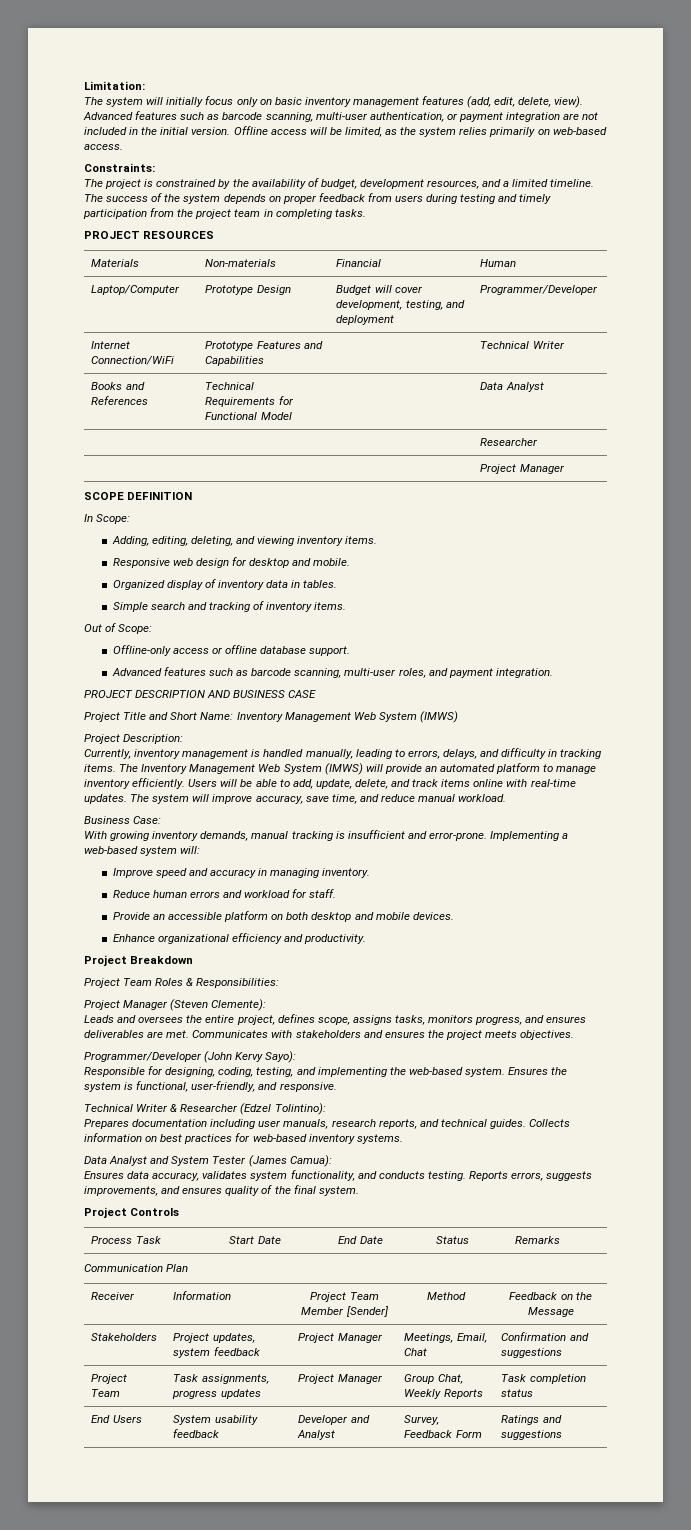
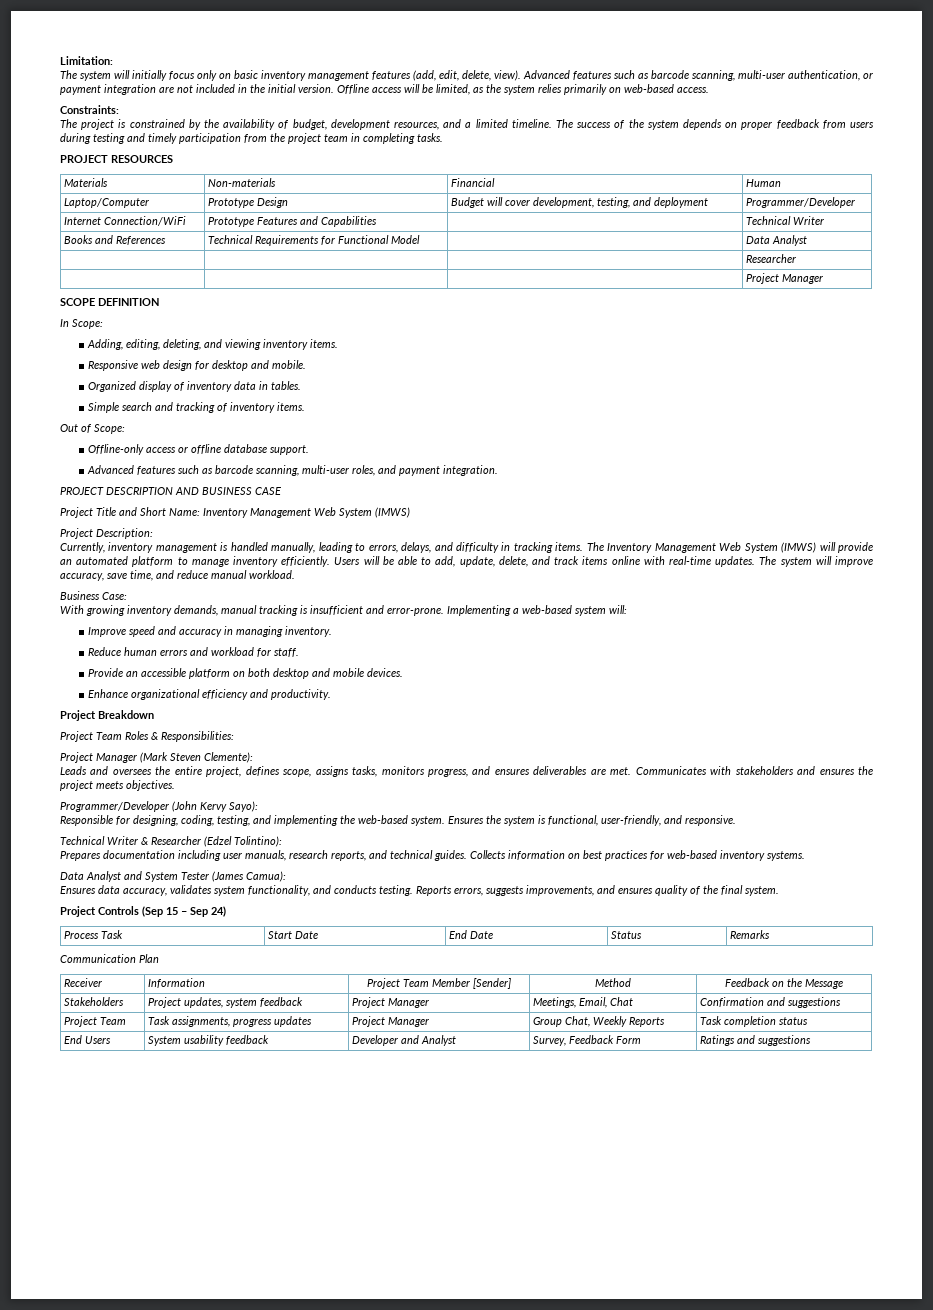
- Project Manager (Steven Clemente):
+ Project Manager (Mark Steven Clemente):
- Project Controls
+ Project Controls (Sep 15 – Sep 24)

